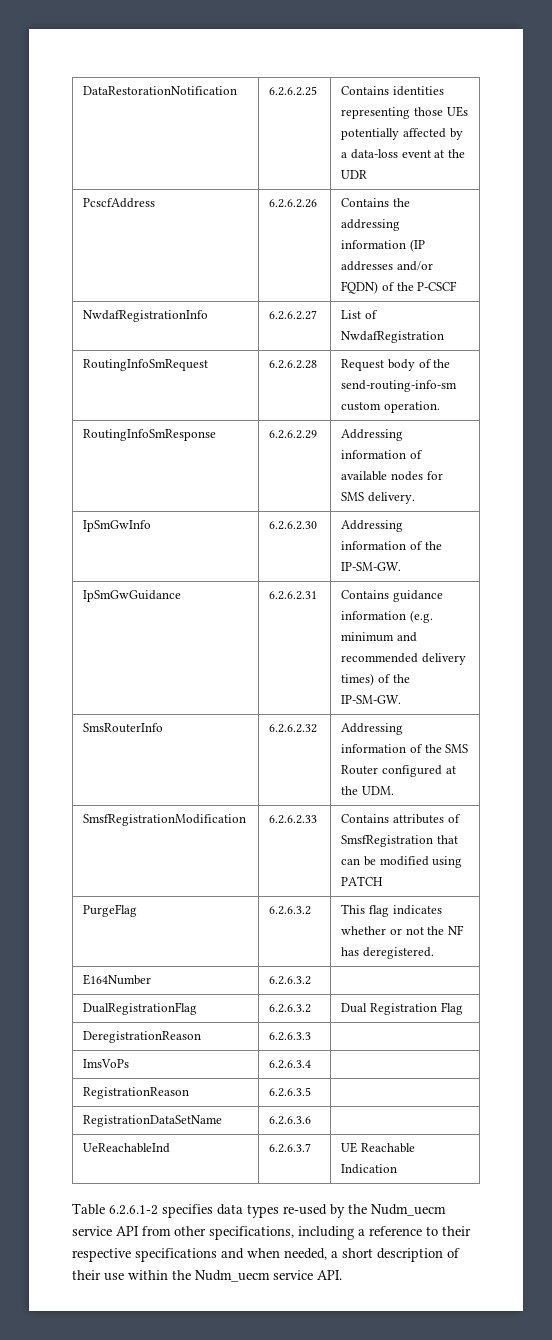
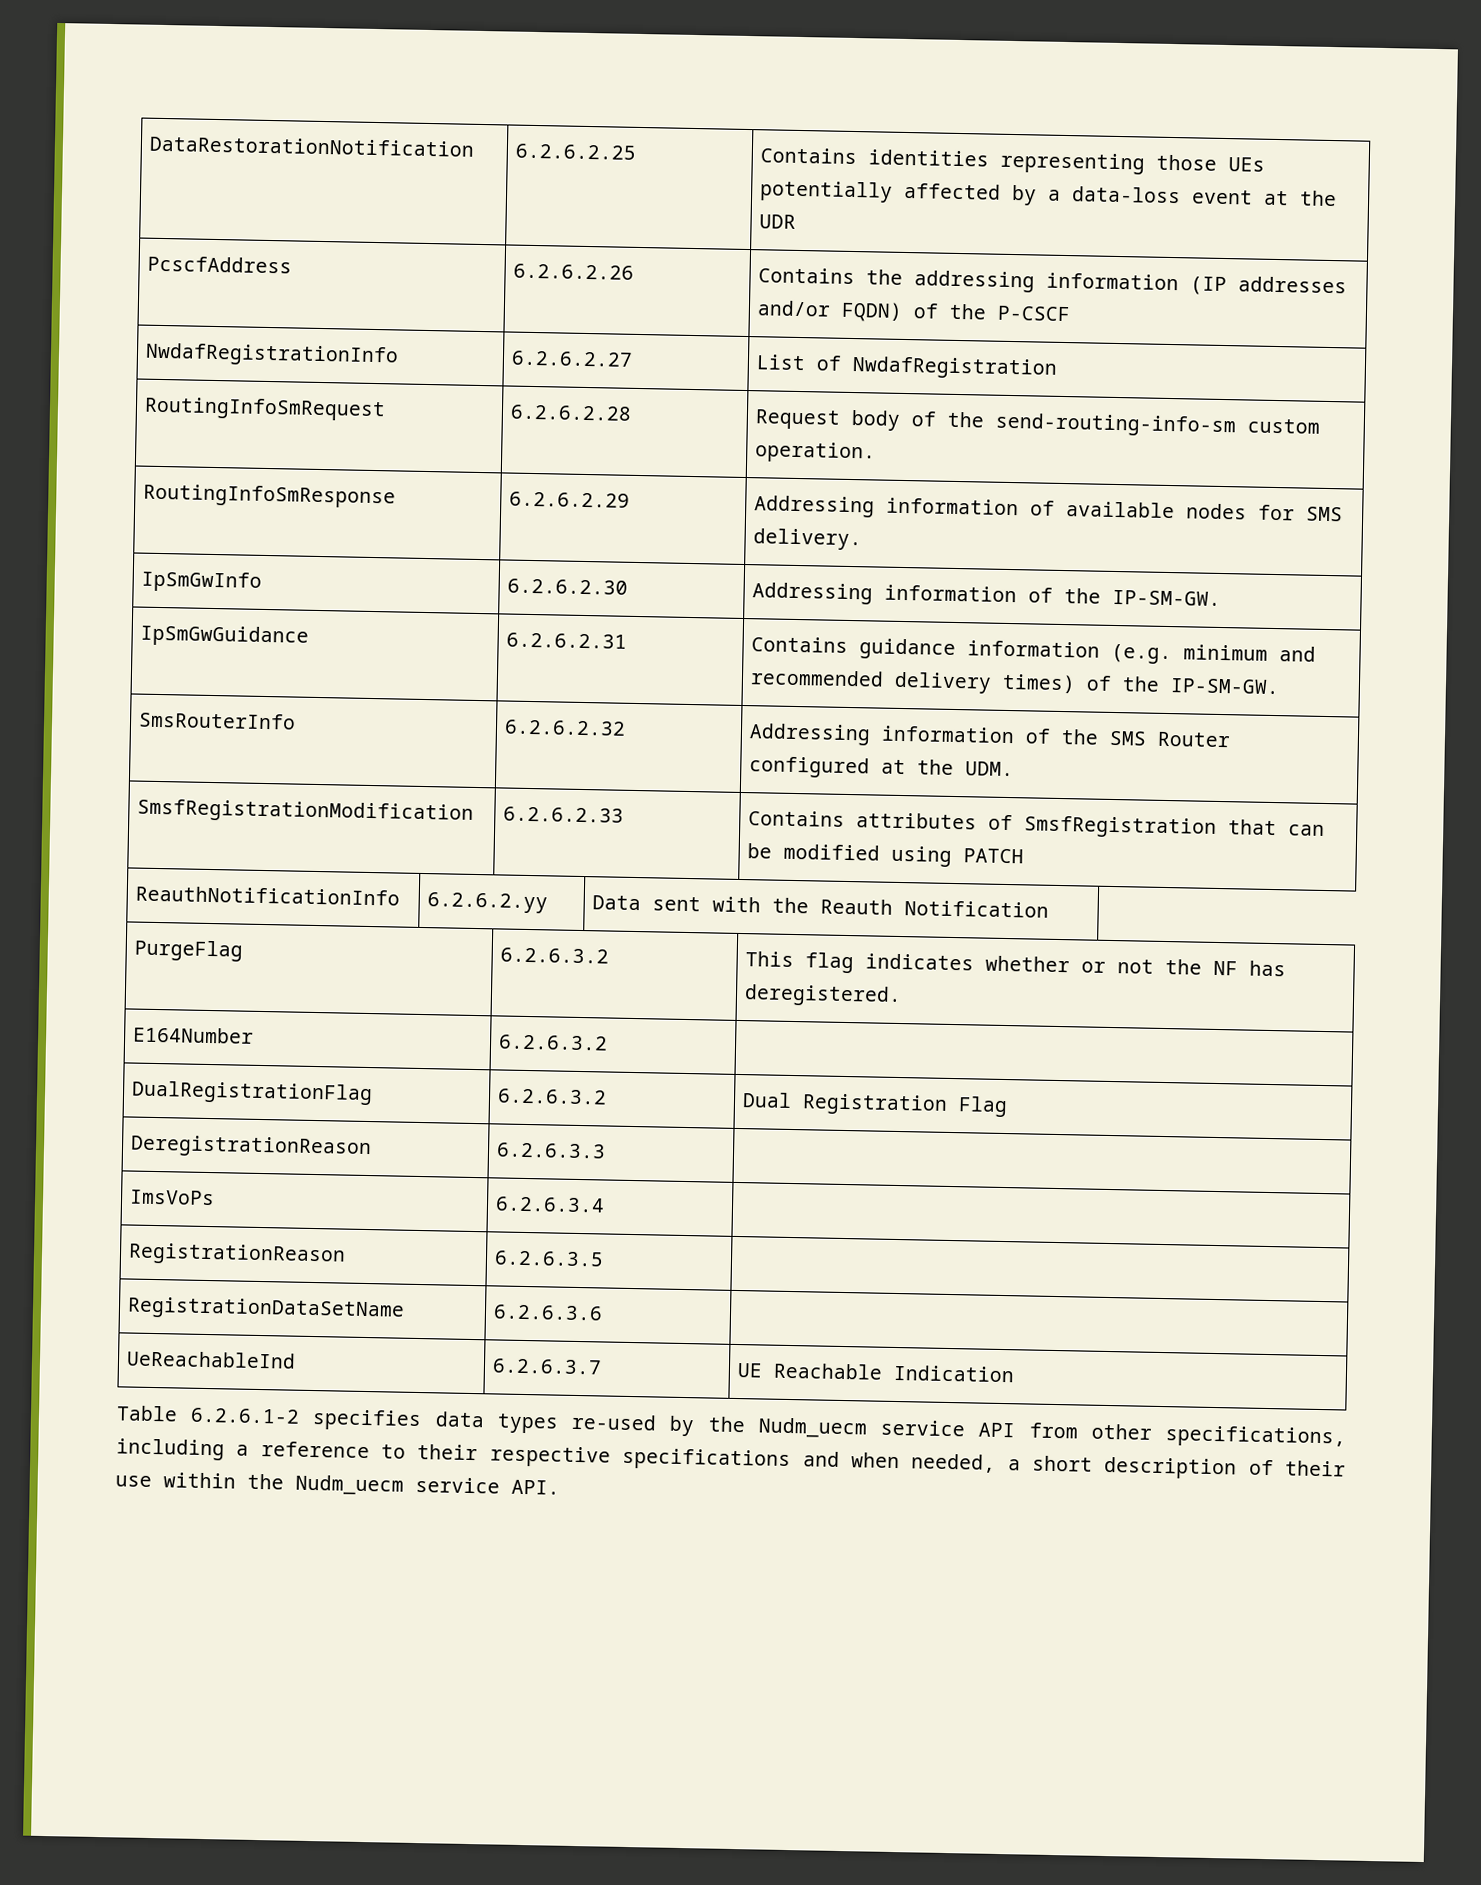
+ ReauthNotificationInfo | 6.2.6.2.yy | Data sent with the Reauth Notification

